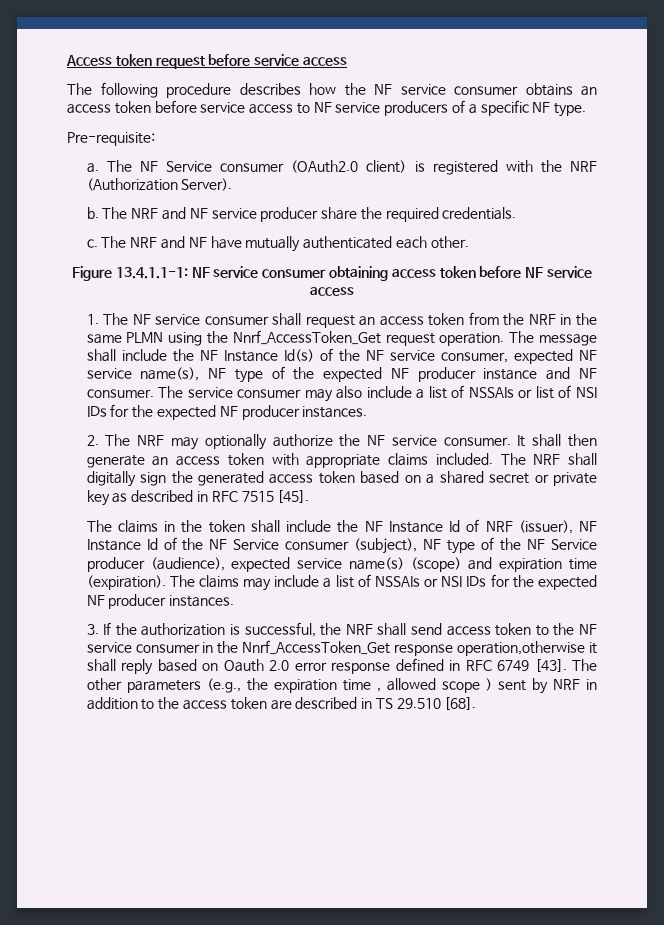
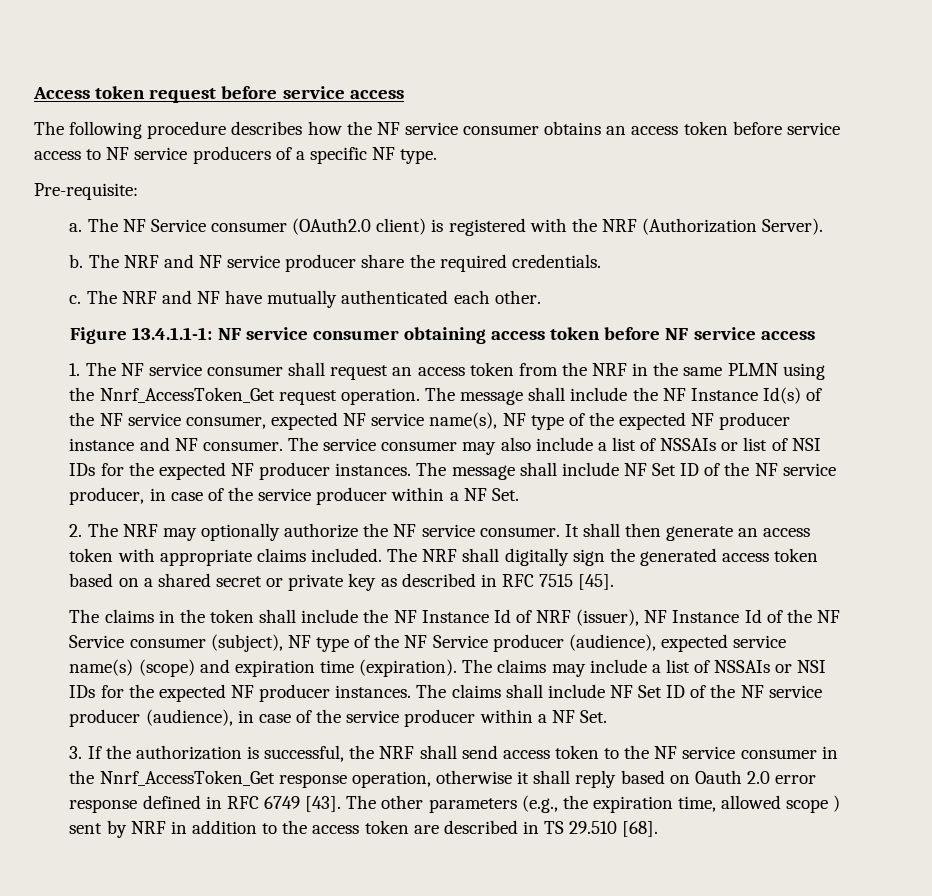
+ The message shall include NF Set ID of the NF service producer, in case of the service producer within a NF Set.
+ The claims shall include NF Set ID of the NF service producer (audience), in case of the service producer within a NF Set.
- 3. If the authorization is successful, the NRF shall send access token to the NF service consumer in the Nnrf_AccessToken_Get response operation,otherwise it shall reply based on Oauth 2.0 error response defined in RFC 6749 [43].
+ 3. If the authorization is successful, the NRF shall send access token to the NF service consumer in the Nnrf_AccessToken_Get response operation, otherwise it shall reply based on Oauth 2.0 error response defined in RFC 6749 [43].
- The other parameters (e.g., the expiration time , allowed scope ) sent by NRF in addition to the access token are described in TS 29.510 [68].
+ The other parameters (e.g., the expiration time, allowed scope ) sent by NRF in addition to the access token are described in TS 29.510 [68].

